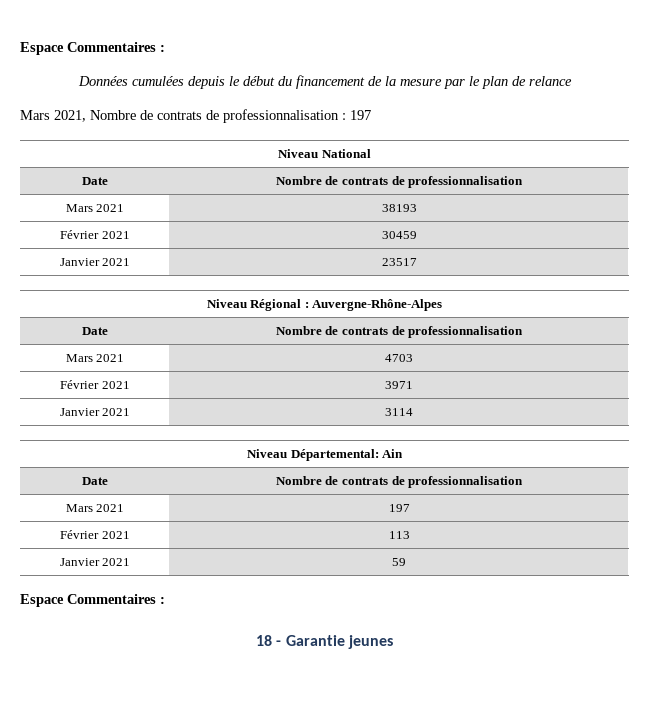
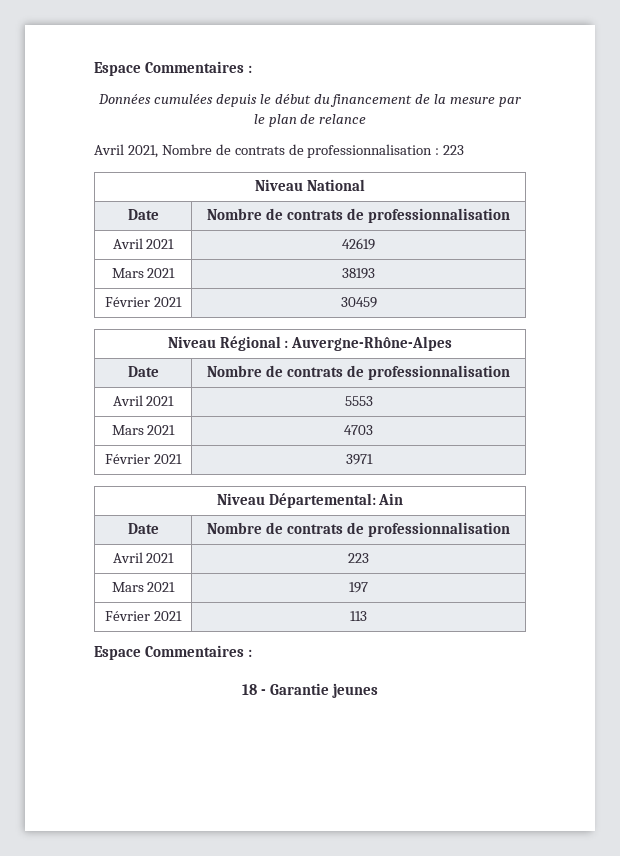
- Mars 2021, Nombre de contrats de professionnalisation : 197
+ Avril 2021, Nombre de contrats de professionnalisation : 223
+ Avril 2021 | 42619
- Janvier 2021 | 23517
+ Avril 2021 | 5553
- Janvier 2021 | 3114
+ Avril 2021 | 223
- Janvier 2021 | 59

